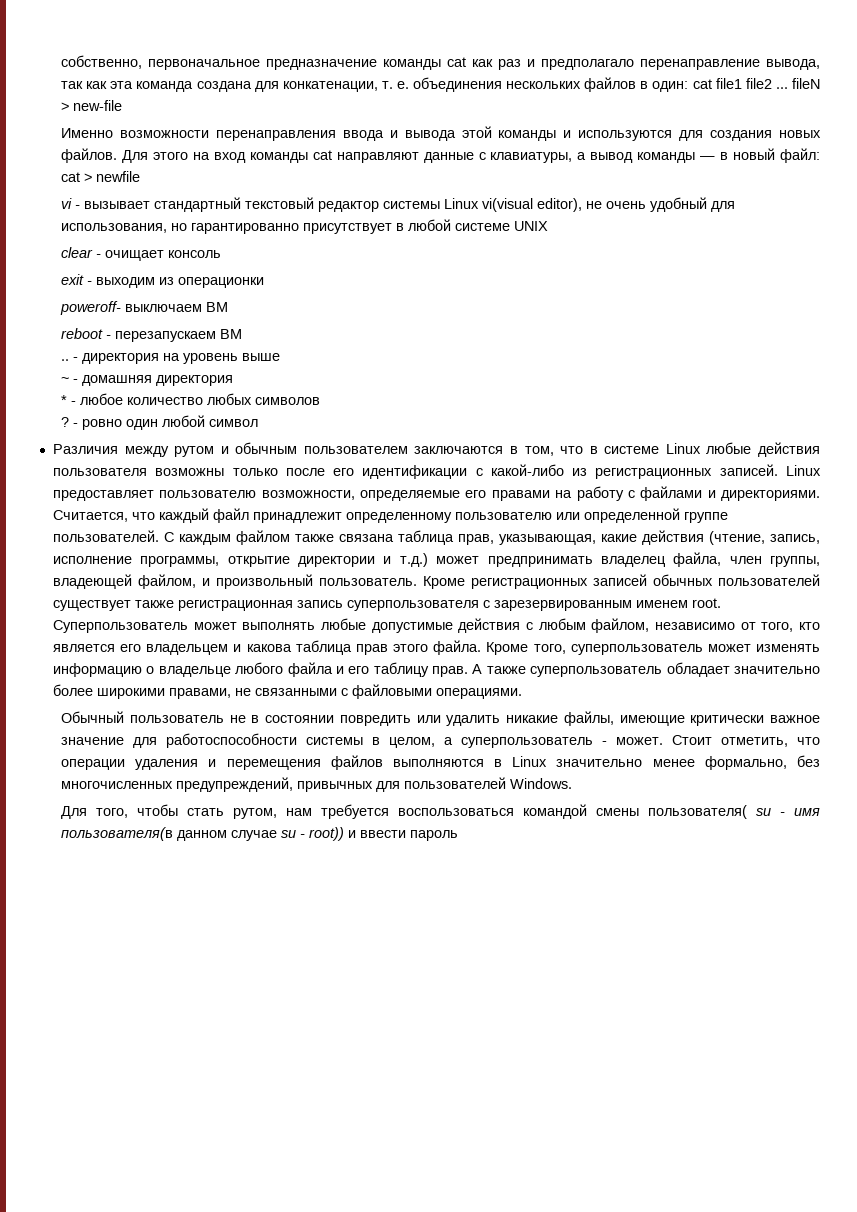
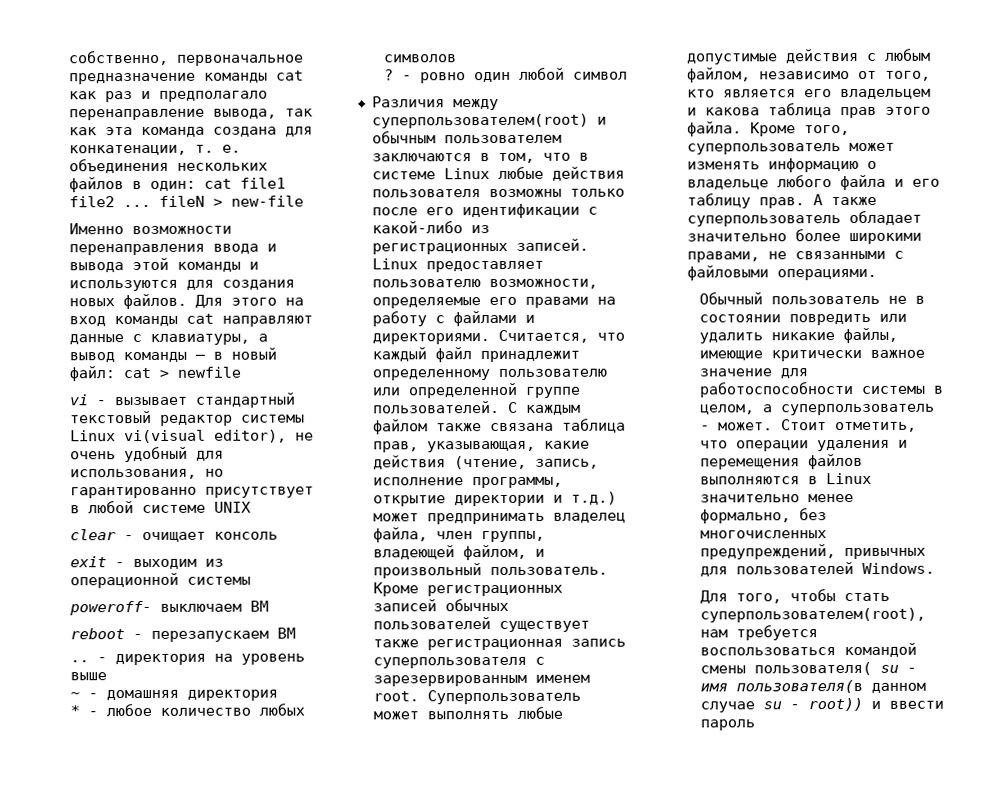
- exit - выходим из операционки
+ exit - выходим из операционной системы
- Различия между рутом и обычным пользователем заключаются в том, что в системе Linux любые действия пользователя возможны только после его идентификации с какой-либо из регистрационных записей.
+ Различия между суперпользователем(root) и обычным пользователем заключаются в том, что в системе Linux любые действия пользователя возможны только после его идентификации с какой-либо из регистрационных записей.
- Для того, чтобы стать рутом, нам требуется воспользоваться командой смены пользователя( su - имя пользователя(в данном случае su - root)) и ввести пароль
+ Для того, чтобы стать суперпользователем(root), нам требуется воспользоваться командой смены пользователя( su - имя пользователя(в данном случае su - root)) и ввести пароль

